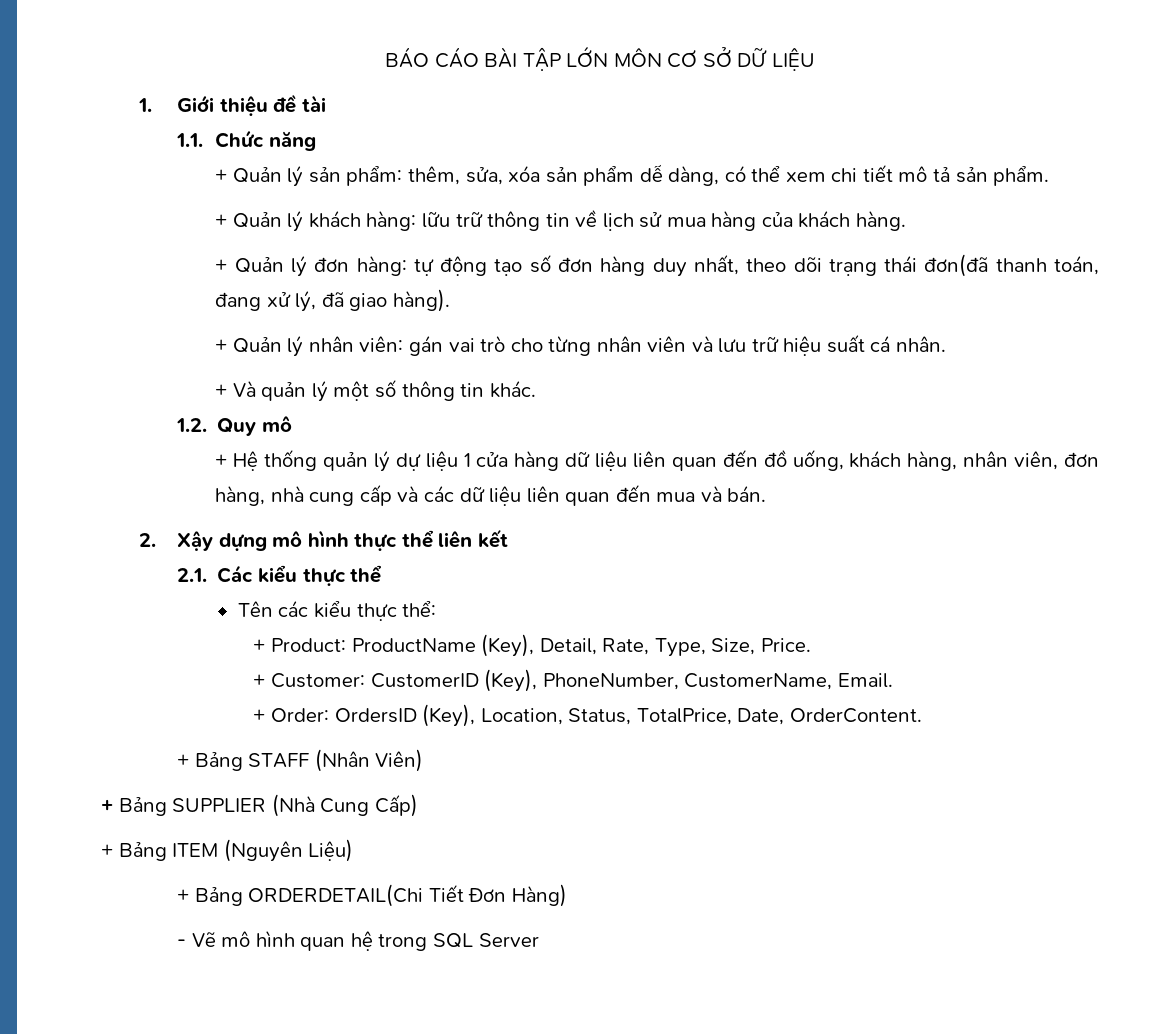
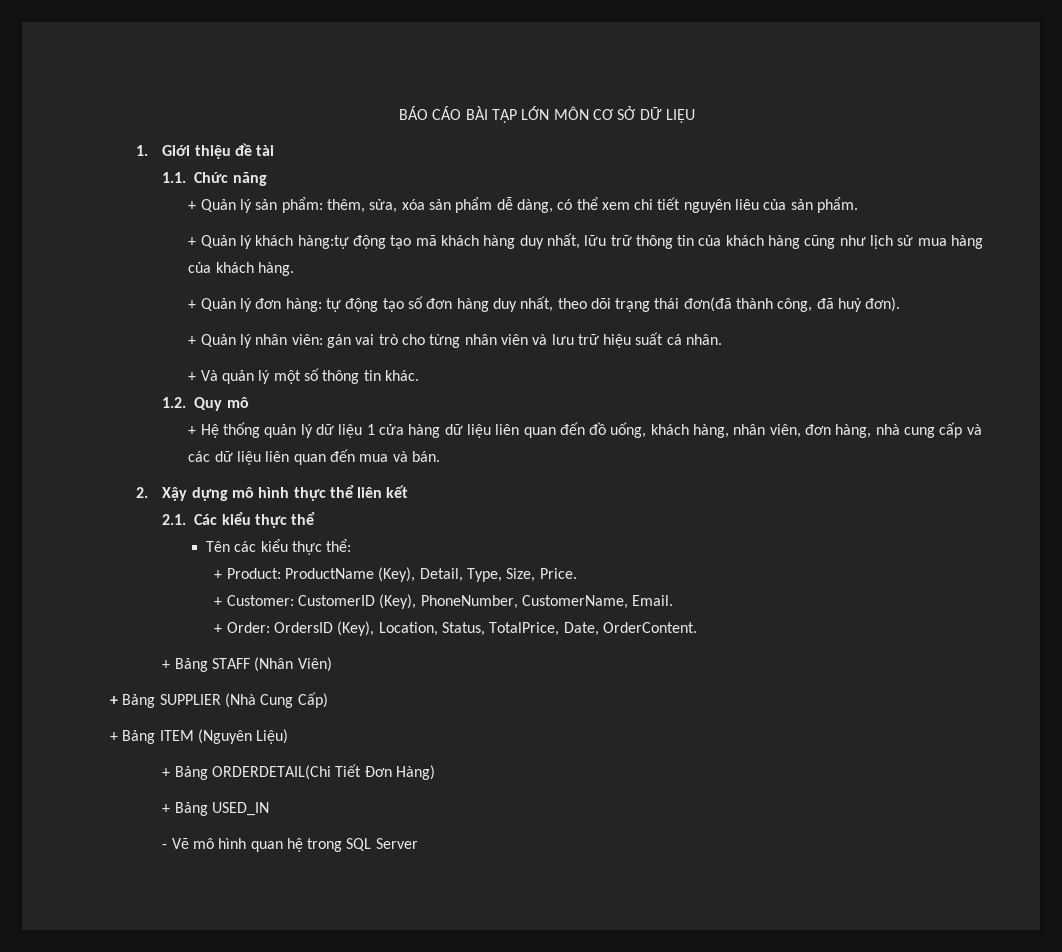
- + Quản lý sản phẩm: thêm, sửa, xóa sản phẩm dễ dàng, có thể xem chi tiết mô tả sản phẩm.
+ + Quản lý sản phẩm: thêm, sửa, xóa sản phẩm dễ dàng, có thể xem chi tiết nguyên liêu của sản phẩm.
- + Quản lý khách hàng: lữu trữ thông tin về lịch sử mua hàng của khách hàng.
+ + Quản lý khách hàng:tự động tạo mã khách hàng duy nhất, lữu trữ thông tin của khách hàng cũng như lịch sử mua hàng của khách hàng.
- + Quản lý đơn hàng: tự động tạo số đơn hàng duy nhất, theo dõi trạng thái đơn(đã thanh toán, đang xử lý, đã giao hàng).
+ + Quản lý đơn hàng: tự động tạo số đơn hàng duy nhất, theo dõi trạng thái đơn(đã thành công, đã huỷ đơn).
- + Hệ thống quản lý dự liệu 1 cửa hàng dữ liệu liên quan đến đồ uống, khách hàng, nhân viên, đơn hàng, nhà cung cấp và các dữ liệu liên quan đến mua và bán.
+ + Hệ thống quản lý dữ liệu 1 cửa hàng dữ liệu liên quan đến đồ uống, khách hàng, nhân viên, đơn hàng, nhà cung cấp và các dữ liệu liên quan đến mua và bán.
- + Product: ProductName (Key), Detail, Rate, Type, Size, Price.
+ + Product: ProductName (Key), Detail, Type, Size, Price.
+ + Bảng USED_IN

